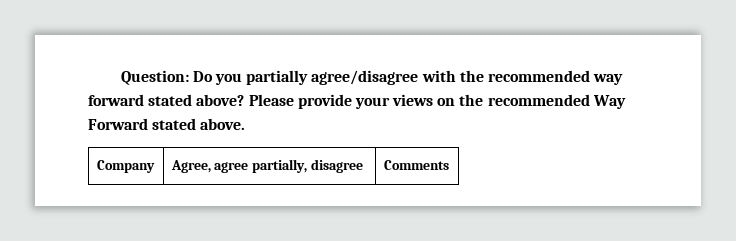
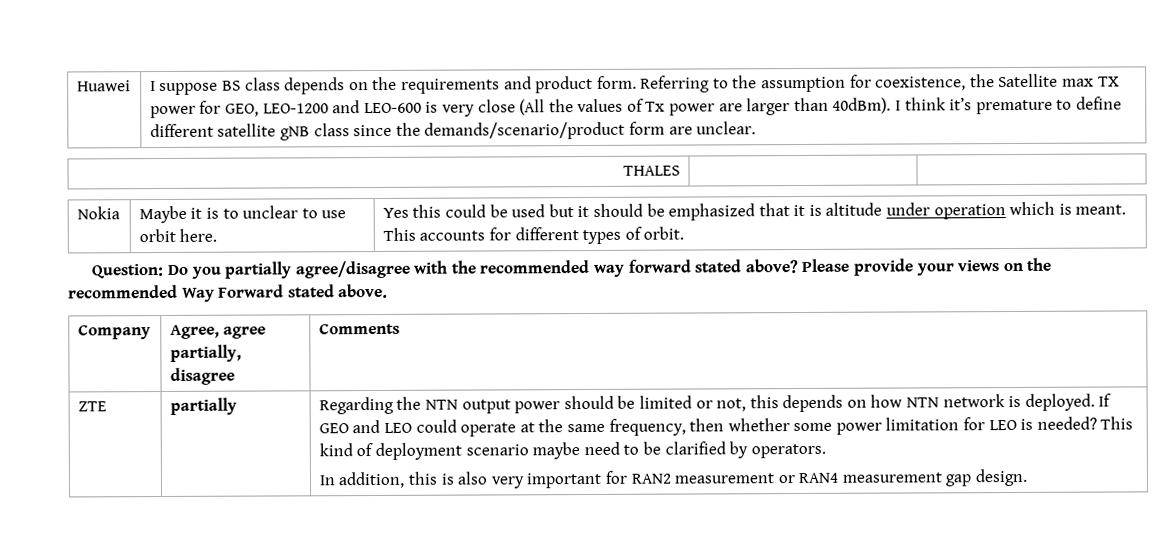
+ Huawei | I suppose BS class depends on the requirements and product form. Referring to the assumption for coexistence, the Satellite max TX power for GEO, LEO-1200 and LEO-600 is very close (All the values of Tx power are larger than 40dBm). I think it’s premature to define different satellite gNB class since the demands/scenario/product form are unclear.
+ THALES | |
+ Nokia | Maybe it is to unclear to use orbit here. | Yes this could be used but it should be emphasized that it is altitude under operation which is meant. This accounts for different types of orbit.
+ ZTE | partially | Regarding the NTN output power should be limited or not, this depends on how NTN network is deployed. If GEO and LEO could operate at the same frequency, then whether some power limitation for LEO is needed? This kind of deployment scenario maybe need to be clarified by operators.
+ In addition, this is also very important for RAN2 measurement or RAN4 measurement gap design.

